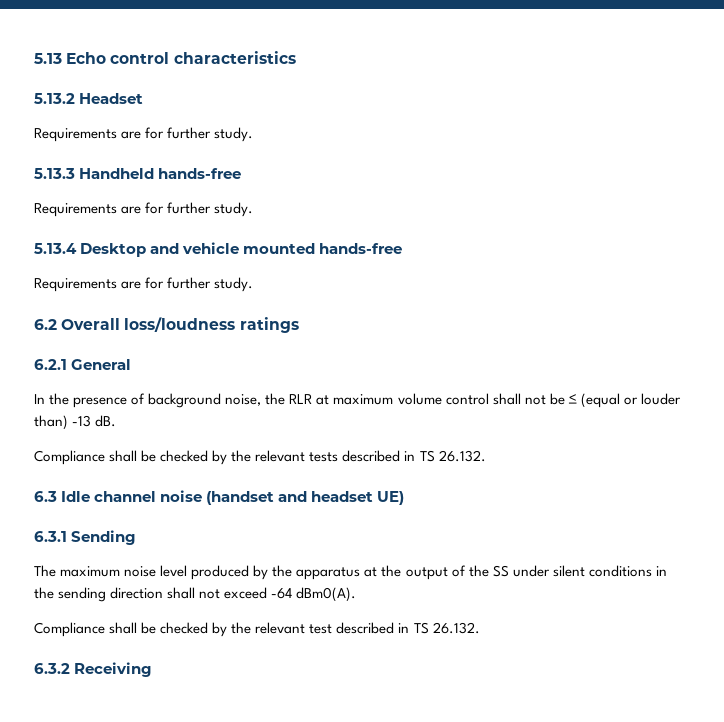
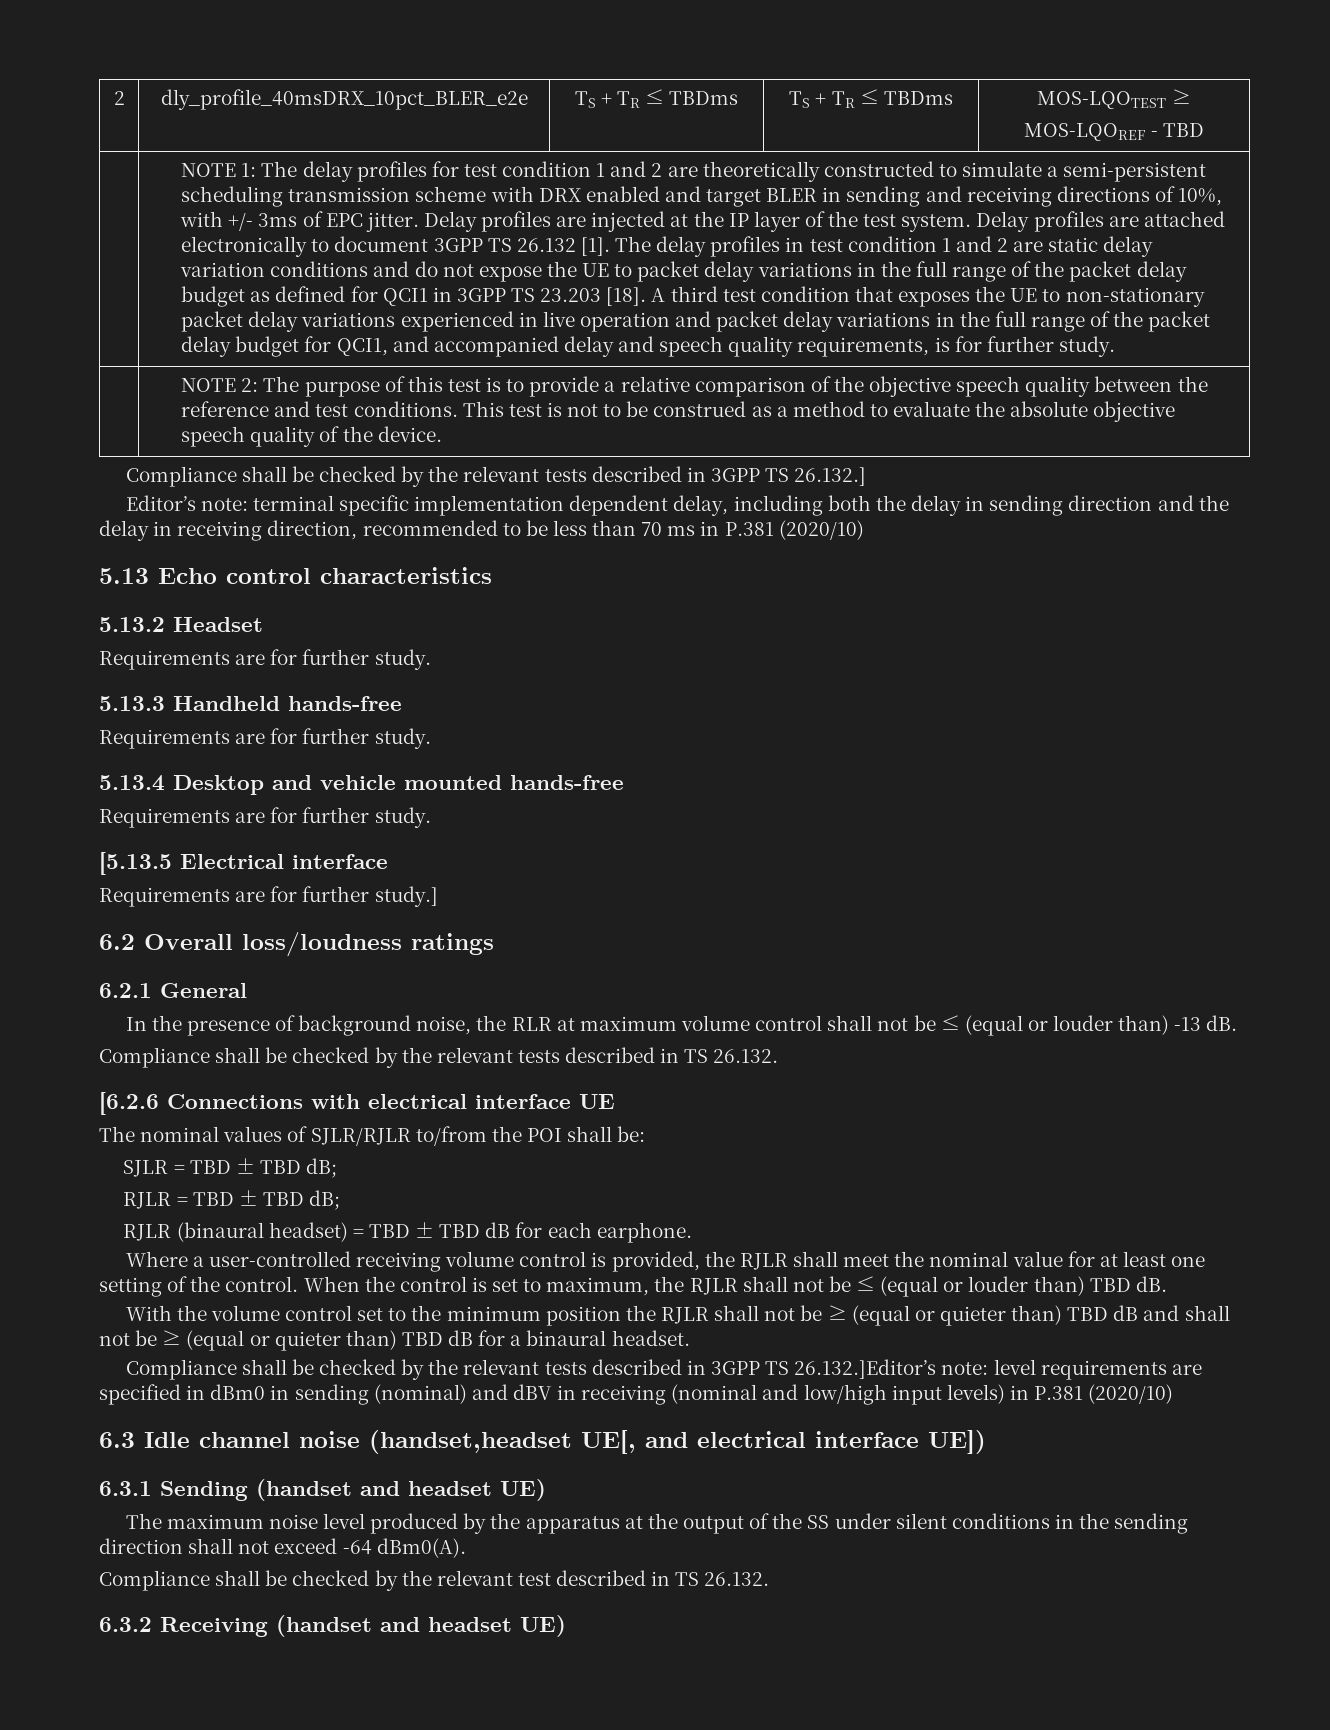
+ 2 | dly_profile_40msDRX_10pct_BLER_e2e | TS + TR ≤ TBDms | TS + TR ≤ TBDms | MOS-LQOTEST ≥
+ MOS-LQOREF - TBD
+ | NOTE 1: The delay profiles for test condition 1 and 2 are theoretically constructed to simulate a semi-persistent scheduling transmission scheme with DRX enabled and target BLER in sending and receiving directions of 10%, with +/- 3ms of EPC jitter. Delay profiles are injected at the IP layer of the test system. Delay profiles are attached electronically to document 3GPP TS 26.132 [1]. The delay profiles in test condition 1 and 2 are static delay variation conditions and do not expose the UE to packet delay variations in the full range of the packet delay budget as defined for QCI1 in 3GPP TS 23.203 [18]. A third test condition that exposes the UE to non-stationary packet delay variations experienced in live operation and packet delay variations in the full range of the packet delay budget for QCI1, and accompanied delay and speech quality requirements, is for further study.
+ | NOTE 2: The purpose of this test is to provide a relative comparison of the objective speech quality between the reference and test conditions. This test is not to be construed as a method to evaluate the absolute objective speech quality of the device.
+ Compliance shall be checked by the relevant tests described in 3GPP TS 26.132.]
+ Editor’s note: terminal specific implementation dependent delay, including both the delay in sending direction and the delay in receiving direction, recommended to be less than 70 ms in P.381 (2020/10)
+ [5.13.5 Electrical interface
+ Requirements are for further study.]
- 6.3 Idle channel noise (handset and headset UE)
- 6.3.1 Sending
+ [6.2.6 Connections with electrical interface UE
+ The nominal values of SJLR/RJLR to/from the POI shall be:
+ SJLR = TBD ± TBD dB;
+ RJLR = TBD ± TBD dB;
+ RJLR (binaural headset) = TBD ± TBD dB for each earphone.
+ Where a user-controlled receiving volume control is provided, the RJLR shall meet the nominal value for at least one setting of the control. When the control is set to maximum, the RJLR shall not be ≤ (equal or louder than) TBD dB.
+ With the volume control set to the minimum position the RJLR shall not be ≥ (equal or quieter than) TBD dB and shall not be ≥ (equal or quieter than) TBD dB for a binaural headset.
+ Compliance shall be checked by the relevant tests described in 3GPP TS 26.132.]Editor’s note: level requirements are specified in dBm0 in sending (nominal) and dBV in receiving (nominal and low/high input levels) in P.381 (2020/10)
+ 6.3 Idle channel noise (handset,headset UE[, and electrical interface UE])
+ 6.3.1 Sending (handset and headset UE)
- 6.3.2 Receiving
+ 6.3.2 Receiving (handset and headset UE)

